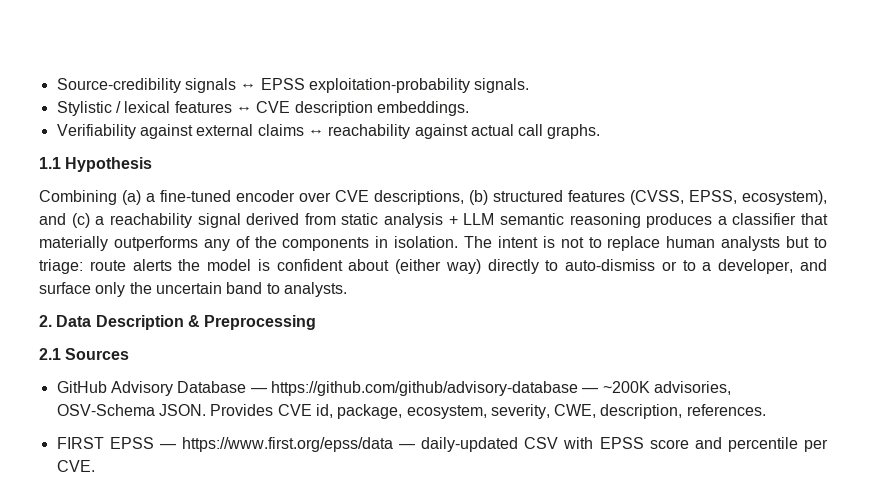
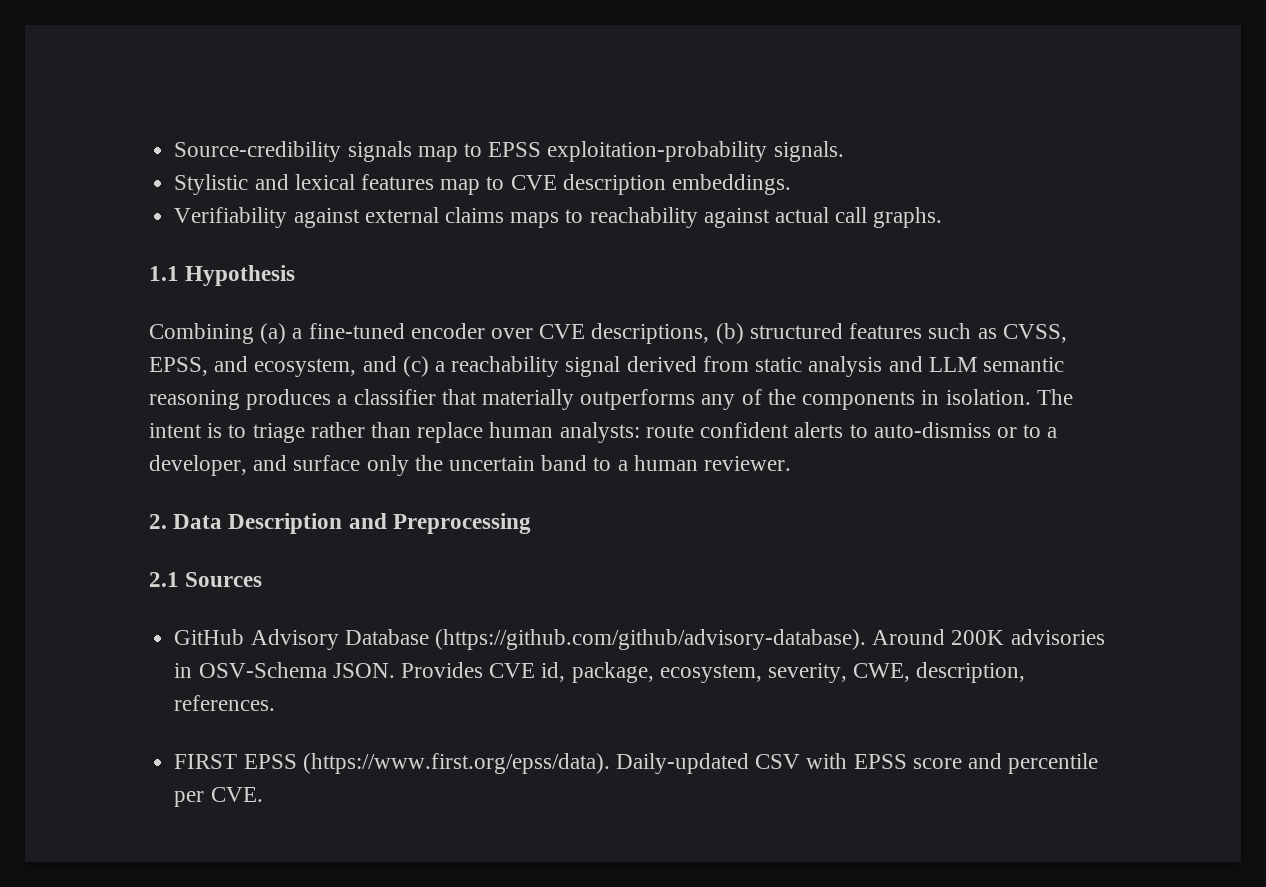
- Source-credibility signals ↔ EPSS exploitation-probability signals.
+ Source-credibility signals map to EPSS exploitation-probability signals.
- Stylistic / lexical features ↔ CVE description embeddings.
+ Stylistic and lexical features map to CVE description embeddings.
- Verifiability against external claims ↔ reachability against actual call graphs.
+ Verifiability against external claims maps to reachability against actual call graphs.
- Combining (a) a fine-tuned encoder over CVE descriptions, (b) structured features (CVSS, EPSS, ecosystem), and (c) a reachability signal derived from static analysis + LLM semantic reasoning produces a classifier that materially outperforms any of the components in isolation.
+ Combining (a) a fine-tuned encoder over CVE descriptions, (b) structured features such as CVSS, EPSS, and ecosystem, and (c) a reachability signal derived from static analysis and LLM semantic reasoning produces a classifier that materially outperforms any of the components in isolation.
- The intent is not to replace human analysts but to triage: route alerts the model is confident about (either way) directly to auto-dismiss or to a developer, and surface only the uncertain band to analysts.
+ The intent is to triage rather than replace human analysts: route confident alerts to auto-dismiss or to a developer, and surface only the uncertain band to a human reviewer.
- 2. Data Description & Preprocessing
+ 2. Data Description and Preprocessing
- GitHub Advisory Database — https://github.com/github/advisory-database — ~200K advisories, OSV-Schema JSON.
+ GitHub Advisory Database (https://github.com/github/advisory-database). Around 200K advisories in OSV-Schema JSON.
- FIRST EPSS — https://www.first.org/epss/data — daily-updated CSV with EPSS score and percentile per CVE.
+ FIRST EPSS (https://www.first.org/epss/data). Daily-updated CSV with EPSS score and percentile per CVE.

